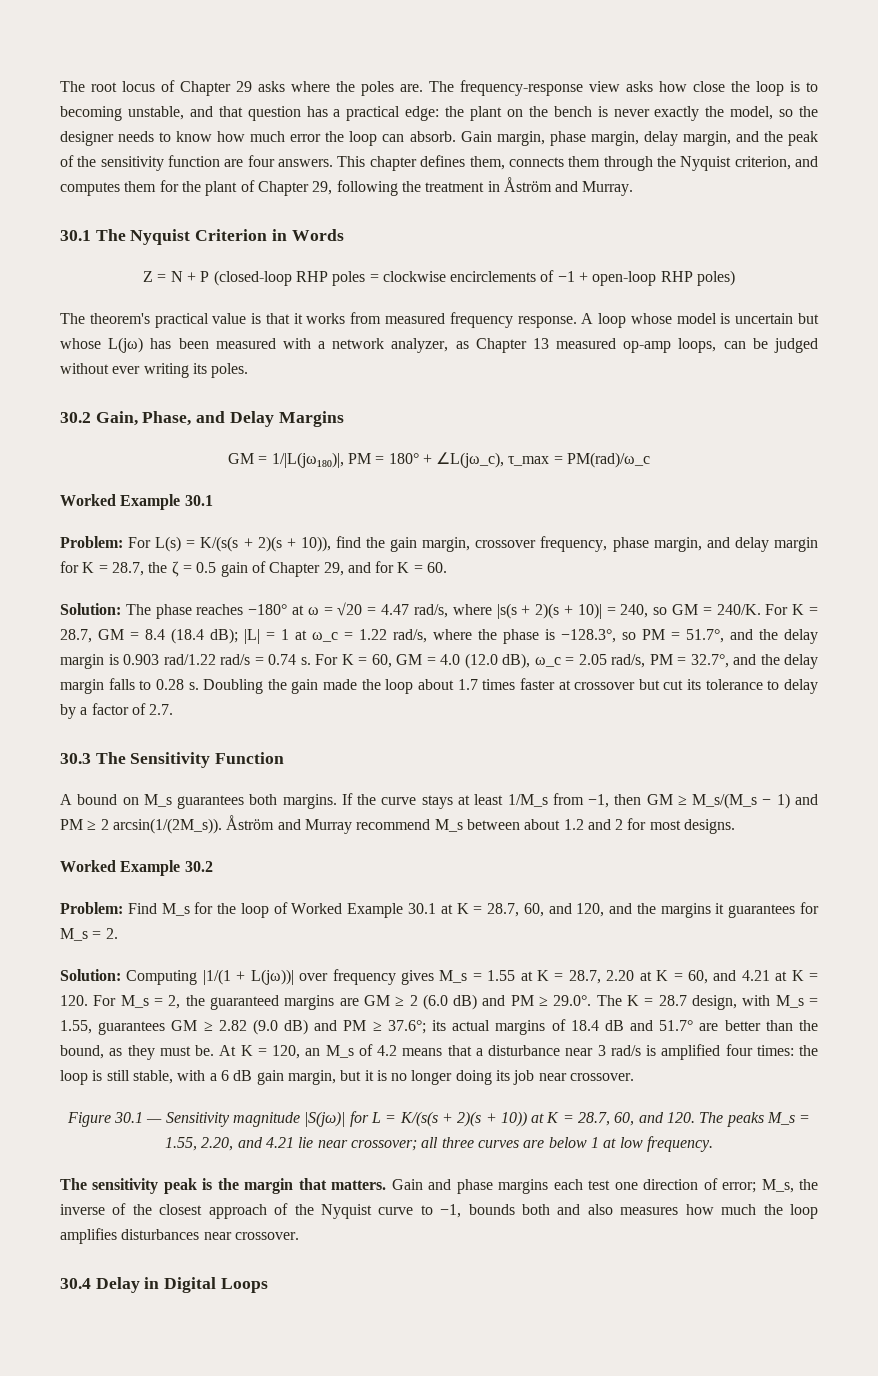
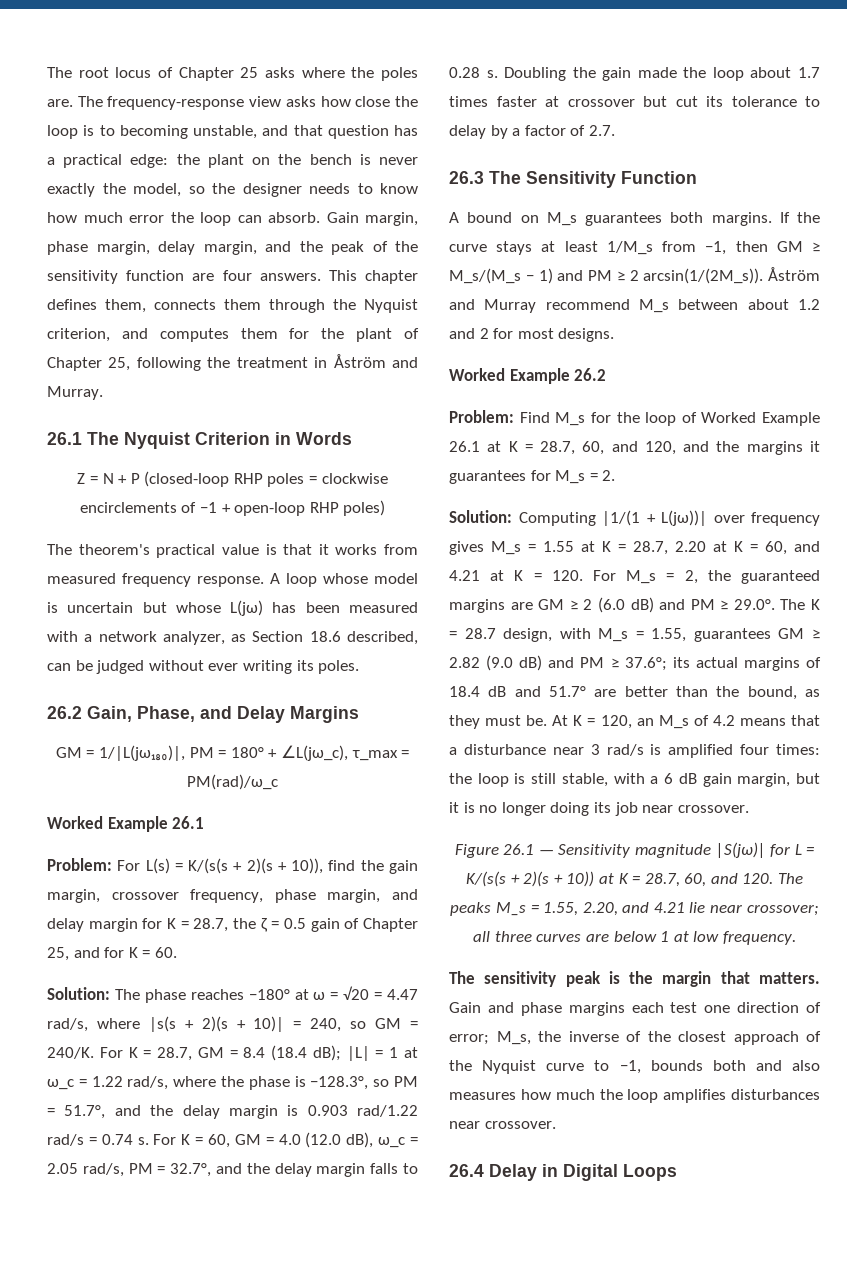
- The root locus of Chapter 29 asks where the poles are.
+ The root locus of Chapter 25 asks where the poles are.
- This chapter defines them, connects them through the Nyquist criterion, and computes them for the plant of Chapter 29, following the treatment in Åström and Murray.
+ This chapter defines them, connects them through the Nyquist criterion, and computes them for the plant of Chapter 25, following the treatment in Åström and Murray.
- 30.1 The Nyquist Criterion in Words
+ 26.1 The Nyquist Criterion in Words
- A loop whose model is uncertain but whose L(jω) has been measured with a network analyzer, as Chapter 13 measured op-amp loops, can be judged without ever writing its poles.
+ A loop whose model is uncertain but whose L(jω) has been measured with a network analyzer, as Section 18.6 described, can be judged without ever writing its poles.
- 30.2 Gain, Phase, and Delay Margins
+ 26.2 Gain, Phase, and Delay Margins
  GM = 1/|L(jω₁₈₀)|, PM = 180° + ∠L(jω_c), τ_max = PM(rad)/ω_c
- Worked Example 30.1
+ Worked Example 26.1
- Problem: For L(s) = K/(s(s + 2)(s + 10)), find the gain margin, crossover frequency, phase margin, and delay margin for K = 28.7, the ζ = 0.5 gain of Chapter 29, and for K = 60.
+ Problem: For L(s) = K/(s(s + 2)(s + 10)), find the gain margin, crossover frequency, phase margin, and delay margin for K = 28.7, the ζ = 0.5 gain of Chapter 25, and for K = 60.
- 30.3 The Sensitivity Function
+ 26.3 The Sensitivity Function
- Worked Example 30.2
+ Worked Example 26.2
- Problem: Find M_s for the loop of Worked Example 30.1 at K = 28.7, 60, and 120, and the margins it guarantees for M_s = 2.
+ Problem: Find M_s for the loop of Worked Example 26.1 at K = 28.7, 60, and 120, and the margins it guarantees for M_s = 2.
- Figure 30.1 — Sensitivity magnitude |S(jω)| for L = K/(s(s + 2)(s + 10)) at K = 28.7, 60, and 120. The peaks M_s = 1.55, 2.20, and 4.21 lie near crossover; all three curves are below 1 at low frequency.
+ Figure 26.1 — Sensitivity magnitude |S(jω)| for L = K/(s(s + 2)(s + 10)) at K = 28.7, 60, and 120. The peaks M_s = 1.55, 2.20, and 4.21 lie near crossover; all three curves are below 1 at low frequency.
- 30.4 Delay in Digital Loops
+ 26.4 Delay in Digital Loops

